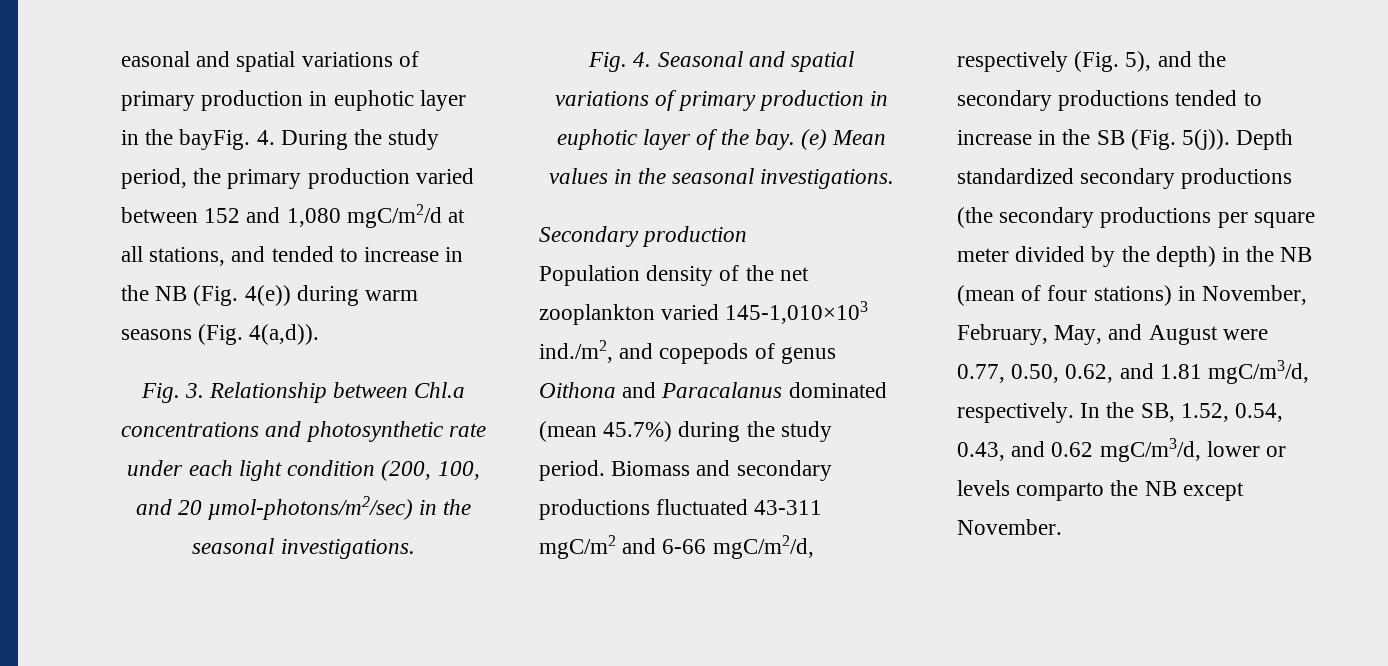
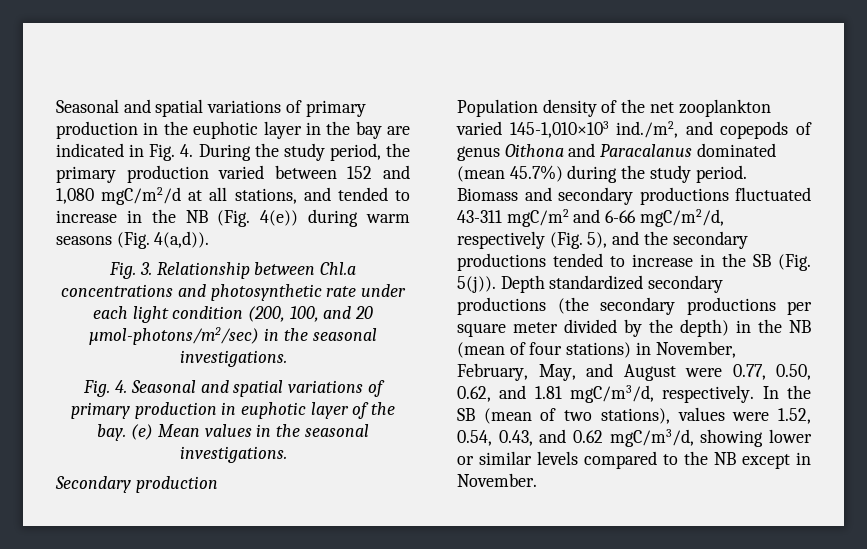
- easonal and spatial variations of primary production in euphotic layer in the bayFig. 4. During the study period, the primary production varied between 152 and 1,080 mgC/m2/d at all stations, and tended to increase in the NB (Fig. 4(e)) during warm seasons (Fig. 4(a,d)).
+ Seasonal and spatial variations of primary production in the euphotic layer in the bay are indicated in Fig. 4. During the study period, the primary production varied between 152 and 1,080 mgC/m2/d at all stations, and tended to increase in the NB (Fig. 4(e)) during warm seasons (Fig. 4(a,d)).
- In the SB, 1.52, 0.54, 0.43, and 0.62 mgC/m3/d, lower or levels comparto the NB except November.
+ In the SB (mean of two stations), values were 1.52, 0.54, 0.43, and 0.62 mgC/m3/d, showing lower or similar levels compared to the NB except in November.

